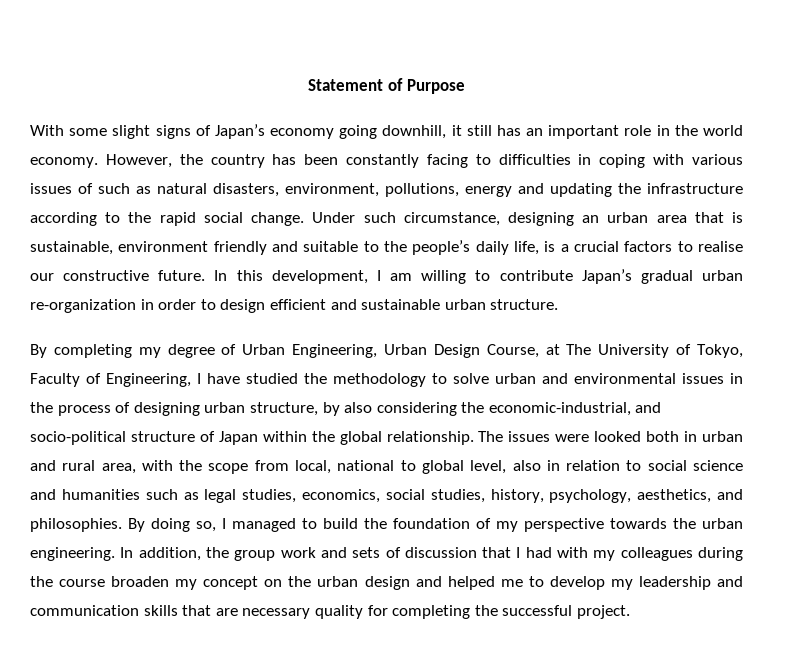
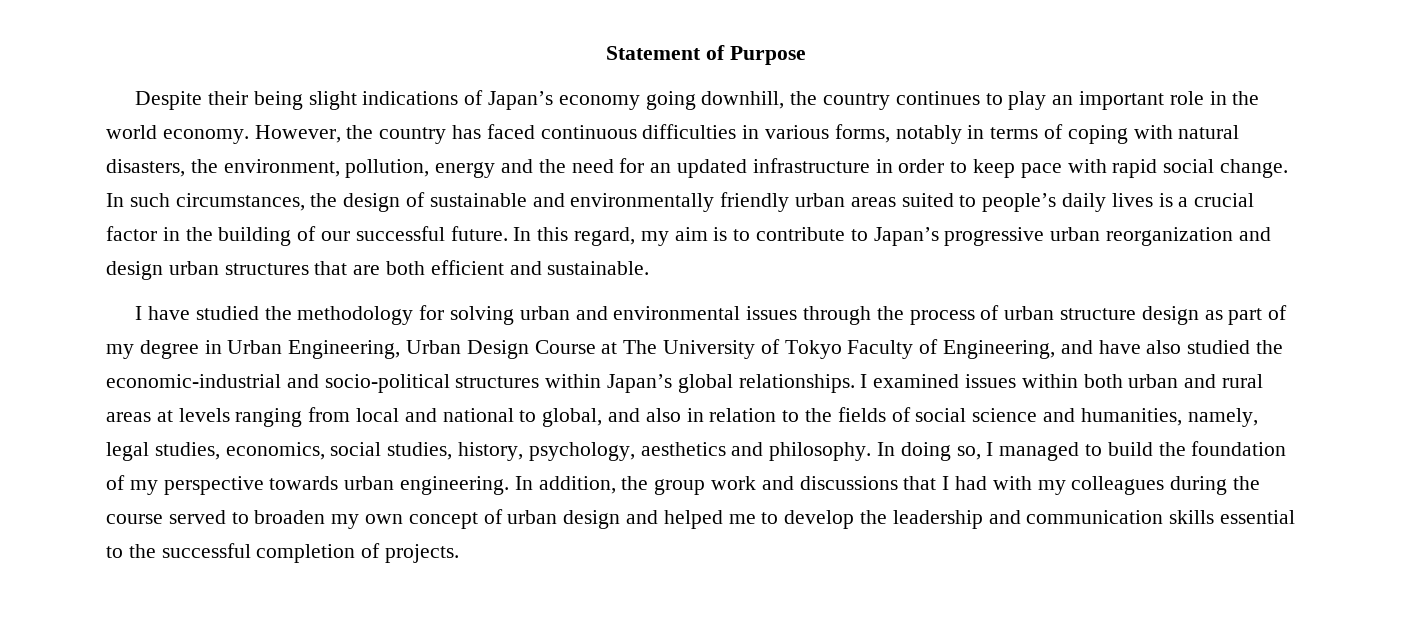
- With some slight signs of Japan’s economy going downhill, it still has an important role in the world economy.
+ Despite their being slight indications of Japan’s economy going downhill, the country continues to play an important role in the world economy.
- However, the country has been constantly facing to difficulties in coping with various issues of such as natural disasters, environment, pollutions, energy and updating the infrastructure according to the rapid social change. Under such circumstance, designing an urban area that is sustainable, environment friendly and suitable to the people’s daily life, is a crucial factors to realise our constructive future. In this development, I am willing to contribute Japan’s gradual urban re-organization in order to design efficient and sustainable urban structure.
- By completing my degree of Urban Engineering, Urban Design Course, at The University of Tokyo, Faculty of Engineering, I have studied the methodology to solve urban and environmental issues in the process of designing urban structure, by also considering the economic-industrial, and socio-political structure of Japan within the global relationship. The issues were looked both in urban and rural area, with the scope from local, national to global level, also in relation to social science and humanities such as legal studies, economics, social studies, history, psychology, aesthetics, and philosophies. By doing so, I managed to build the foundation of my perspective towards the urban engineering.
+ However, the country has faced continuous difficulties in various forms, notably in terms of coping with natural disasters, the environment, pollution, energy and the need for an updated infrastructure in order to keep pace with rapid social change. In such circumstances, the design of sustainable and environmentally friendly urban areas suited to people’s daily lives is a crucial factor in the building of our successful future. In this regard, my aim is to contribute to Japan’s progressive urban reorganization and design urban structures that are both efficient and sustainable.
+ I have studied the methodology for solving urban and environmental issues through the process of urban structure design as part of my degree in Urban Engineering, Urban Design Course at The University of Tokyo Faculty of Engineering, and have also studied the economic-industrial and socio-political structures within Japan’s global relationships. I examined issues within both urban and rural areas at levels ranging from local and national to global, and also in relation to the fields of social science and humanities, namely, legal studies, economics, social studies, history, psychology, aesthetics and philosophy. In doing so, I managed to build the foundation of my perspective towards urban engineering.
- In addition, the group work and sets of discussion that I had with my colleagues during the course broaden my concept on the urban design and helped me to develop my leadership and communication skills that are necessary quality for completing the successful project.
+ In addition, the group work and discussions that I had with my colleagues during the course served to broaden my own concept of urban design and helped me to develop the leadership and communication skills essential to the successful completion of projects.

